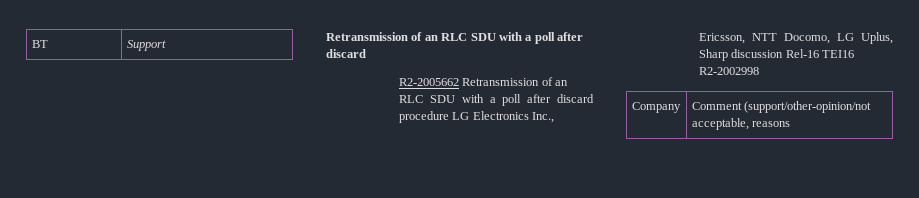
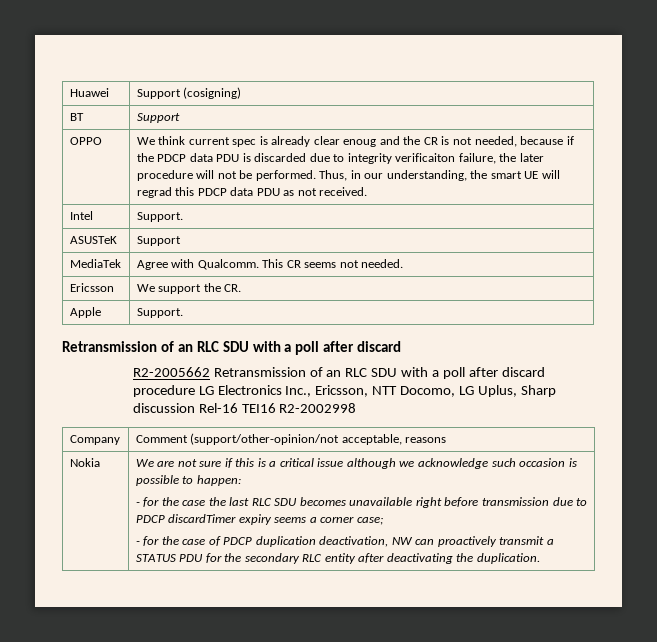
+ Huawei | Support (cosigning)
+ OPPO | We think current spec is already clear enoug and the CR is not needed, because if the PDCP data PDU is discarded due to integrity verificaiton failure, the later procedure will not be performed. Thus, in our understanding, the smart UE will regrad this PDCP data PDU as not received.
+ Intel | Support.
+ ASUSTeK | Support
+ MediaTek | Agree with Qualcomm. This CR seems not needed.
+ Ericsson | We support the CR.
+ Apple | Support.
+ Nokia | We are not sure if this is a critical issue although we acknowledge such occasion is possible to happen:
+ - for the case the last RLC SDU becomes unavailable right before transmission due to PDCP discardTimer expiry seems a corner case;
+ - for the case of PDCP duplication deactivation, NW can proactively transmit a STATUS PDU for the secondary RLC entity after deactivating the duplication.

